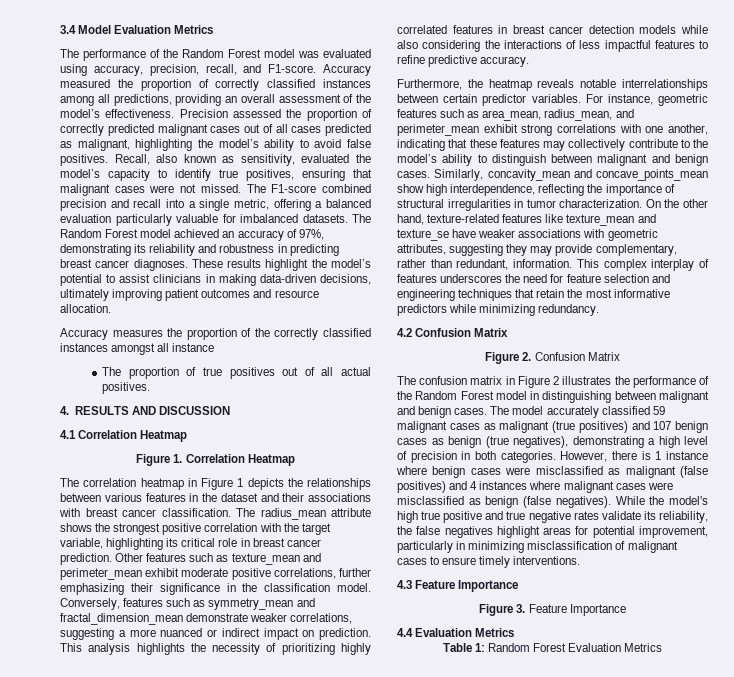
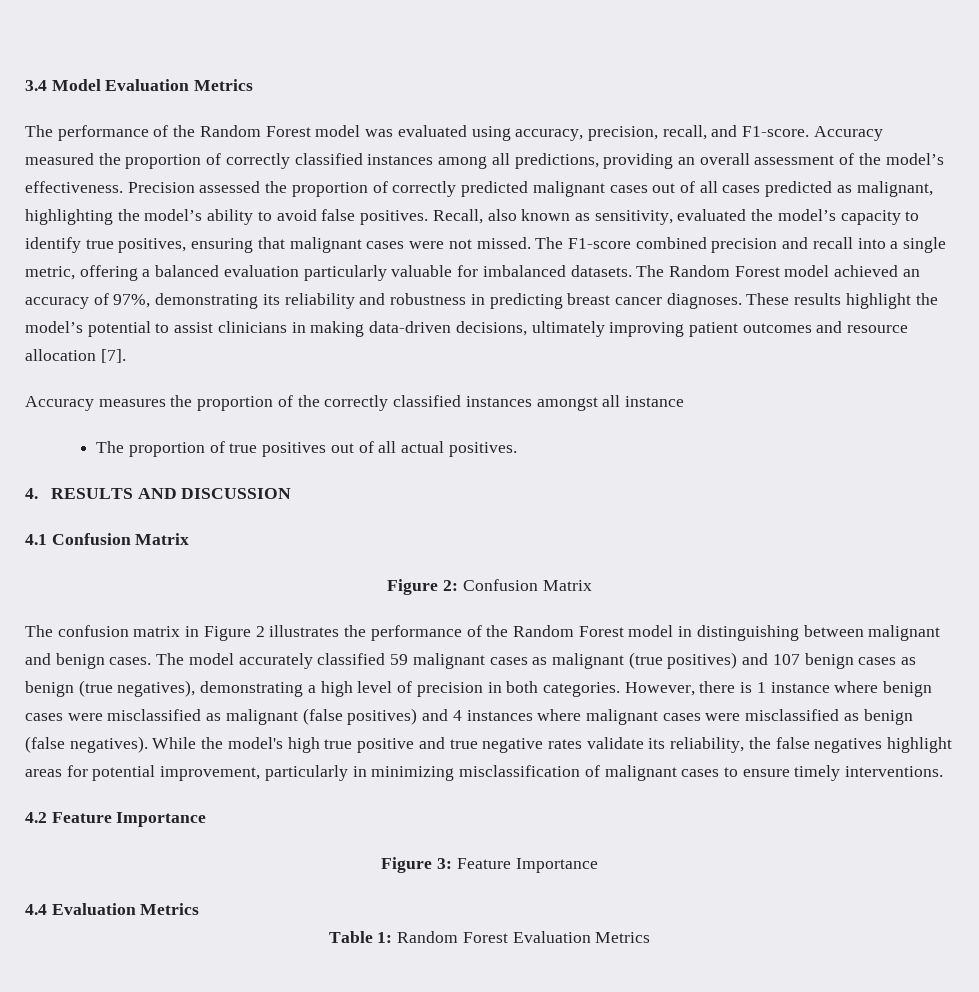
- These results highlight the model’s potential to assist clinicians in making data-driven decisions, ultimately improving patient outcomes and resource allocation.
+ These results highlight the model’s potential to assist clinicians in making data-driven decisions, ultimately improving patient outcomes and resource allocation [7].
- 4.1 Correlation Heatmap
- Figure 1. Correlation Heatmap
- The correlation heatmap in Figure 1 depicts the relationships between various features in the dataset and their associations with breast cancer classification. The radius_mean attribute shows the strongest positive correlation with the target variable, highlighting its critical role in breast cancer prediction. Other features such as texture_mean and perimeter_mean exhibit moderate positive correlations, further emphasizing their significance in the classification model. Conversely, features such as symmetry_mean and fractal_dimension_mean demonstrate weaker correlations, suggesting a more nuanced or indirect impact on prediction. This analysis highlights the necessity of prioritizing highly correlated features in breast cancer detection models while also considering the interactions of less impactful features to refine predictive accuracy.
- Furthermore, the heatmap reveals notable interrelationships between certain predictor variables. For instance, geometric features such as area_mean, radius_mean, and perimeter_mean exhibit strong correlations with one another, indicating that these features may collectively contribute to the model’s ability to distinguish between malignant and benign cases. Similarly, concavity_mean and concave_points_mean show high interdependence, reflecting the importance of structural irregularities in tumor characterization. On the other hand, texture-related features like texture_mean and texture_se have weaker associations with geometric attributes, suggesting they may provide complementary, rather than redundant, information. This complex interplay of features underscores the need for feature selection and engineering techniques that retain the most informative predictors while minimizing redundancy.
- 4.2 Confusion Matrix
+ 4.1 Confusion Matrix
- Figure 2. Confusion Matrix
+ Figure 2: Confusion Matrix
- 4.3 Feature Importance
+ 4.2 Feature Importance
- Figure 3. Feature Importance
+ Figure 3: Feature Importance

